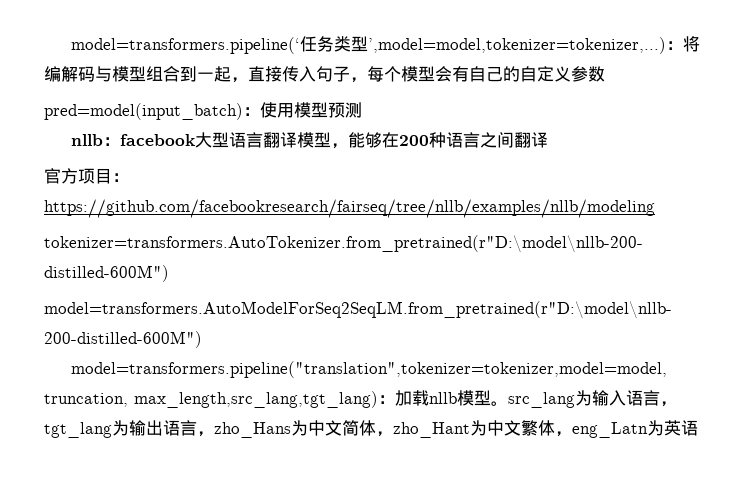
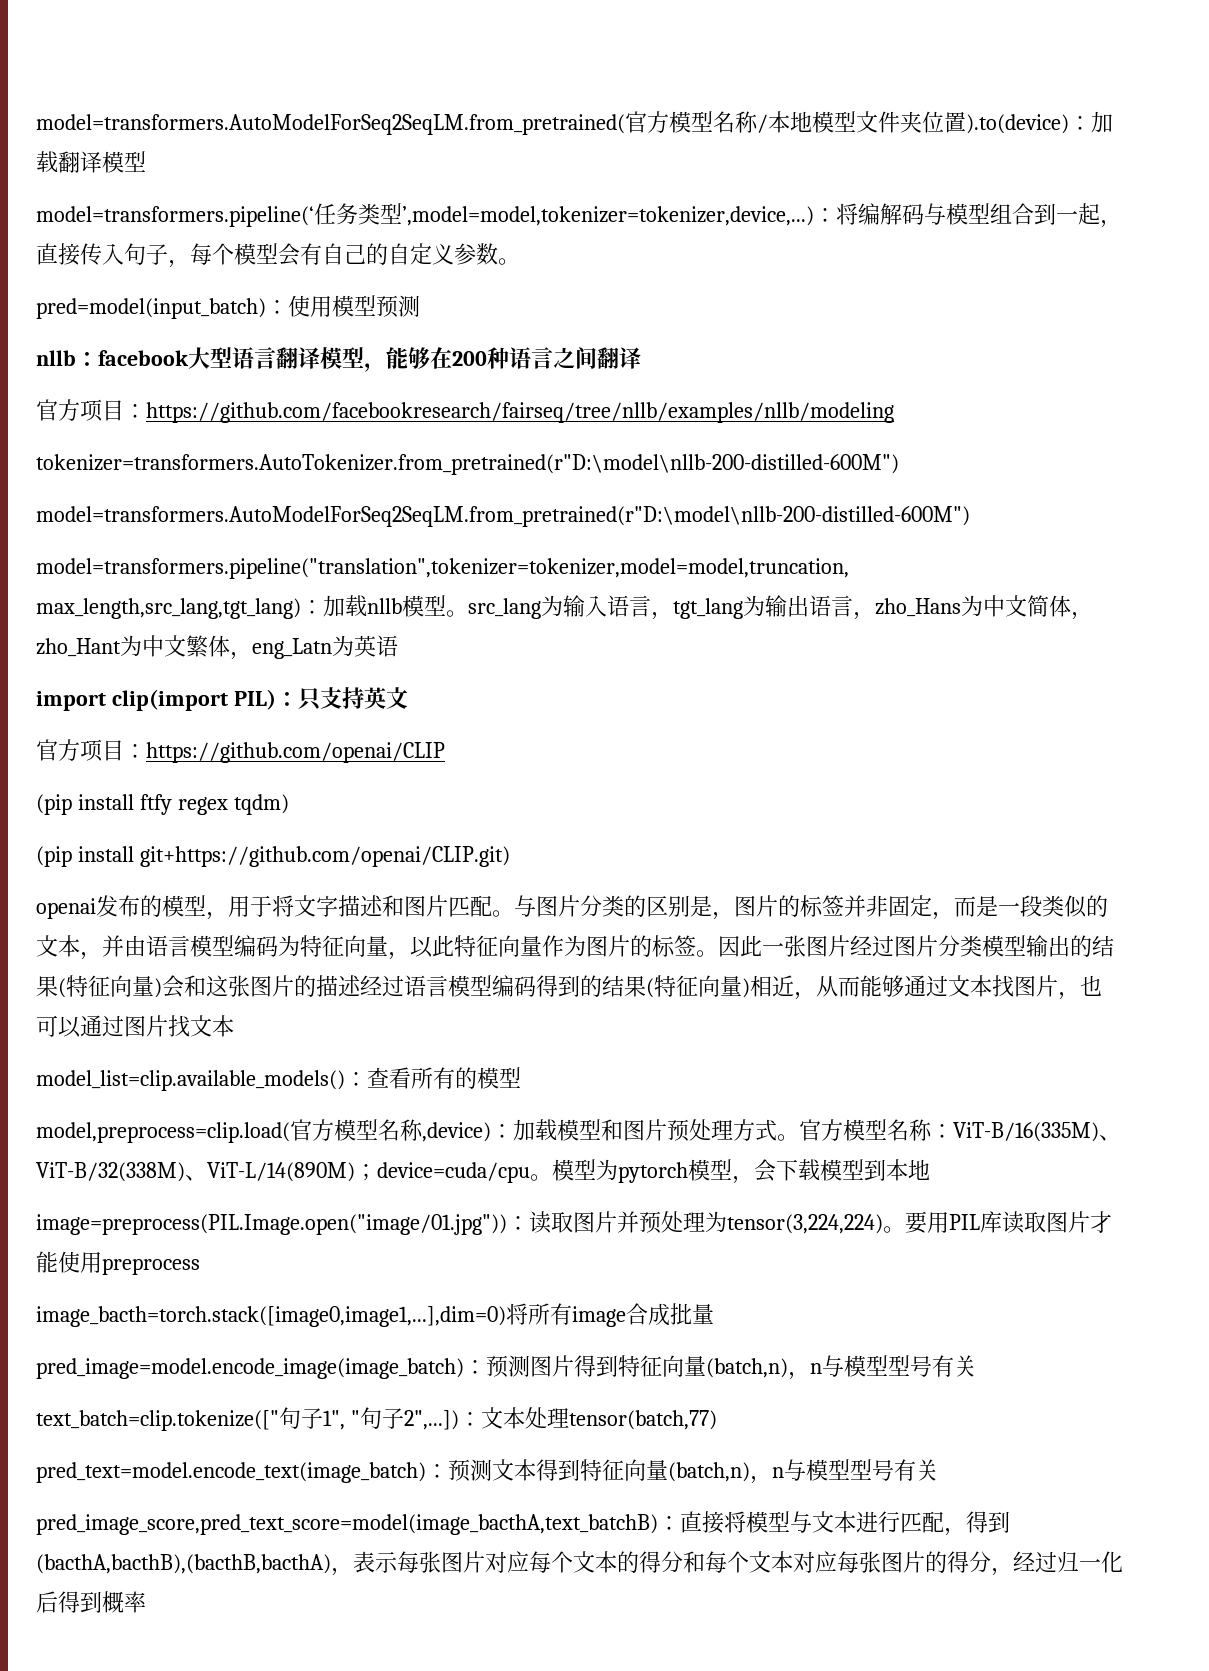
+ model=transformers.AutoModelForSeq2SeqLM.from_pretrained(官方模型名称/本地模型文件夹位置).to(device)：加载翻译模型
- model=transformers.pipeline(‘任务类型’,model=model,tokenizer=tokenizer,...)
+ model=transformers.pipeline(‘任务类型’,model=model,tokenizer=tokenizer,device,...)
- ：将编解码与模型组合到一起，直接传入句子，每个模型会有自己的自定义参数
+ ：将编解码与模型组合到一起，直接传入句子，每个模型会有自己的自定义参数。
+ import clip(import PIL)：只支持英文
+ 官方项目：https://github.com/openai/CLIP
+ (pip install ftfy regex tqdm)
+ (pip install git+https://github.com/openai/CLIP.git)
+ openai发布的模型，用于将文字描述和图片匹配。与图片分类的区别是，图片的标签并非固定，而是一段类似的文本，并由语言模型编码为特征向量，以此特征向量作为图片的标签。因此一张图片经过图片分类模型输出的结果(特征向量)会和这张图片的描述经过语言模型编码得到的结果(特征向量)相近，从而能够通过文本找图片，也可以通过图片找文本
+ model_list=clip.available_models()：查看所有的模型
+ model,preprocess=clip.load(官方模型名称,device)：加载模型和图片预处理方式。官方模型名称：ViT-B/16(335M)、ViT-B/32(338M)、ViT-L/14(890M)；device=cuda/cpu。模型为pytorch模型，会下载模型到本地
+ image=preprocess(PIL.Image.open("image/01.jpg"))：读取图片并预处理为tensor(3,224,224)。要用PIL库读取图片才能使用preprocess
+ image_bacth=torch.stack([image0,image1,...],dim=0)将所有image合成批量
+ pred_image=model.encode_image(image_batch)：预测图片得到特征向量(batch,n)，n与模型型号有关
+ text_batch=clip.tokenize(["句子1", "句子2",...])：文本处理tensor(batch,77)
+ pred_text=model.encode_text(image_batch)：预测文本得到特征向量(batch,n)，n与模型型号有关
+ pred_image_score,pred_text_score=model(image_bacthA,text_batchB)：直接将模型与文本进行匹配，得到(bacthA,bacthB),(bacthB,bacthA)，表示每张图片对应每个文本的得分和每个文本对应每张图片的得分，经过归一化后得到概率

